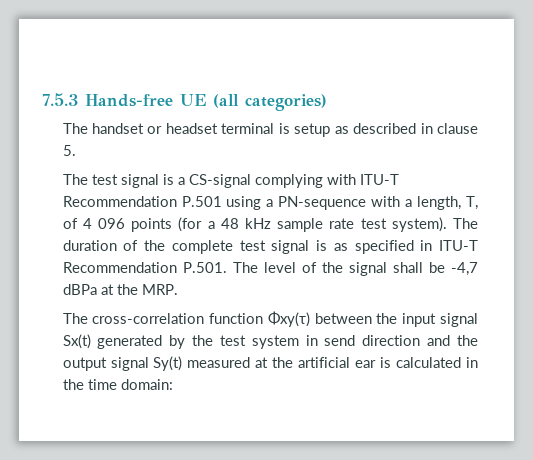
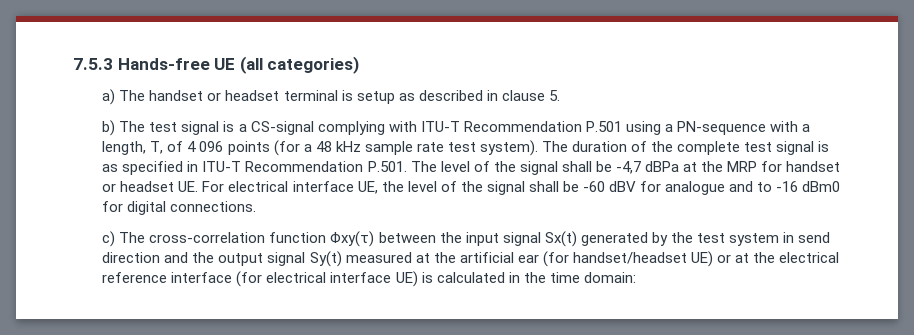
- The handset or headset terminal is setup as described in clause 5.
+ a) The handset or headset terminal is setup as described in clause 5.
- The test signal is a CS-signal complying with ITU-T Recommendation P.501 using a PN-sequence with a length, T, of 4 096 points (for a 48 kHz sample rate test system).
+ b) The test signal is a CS-signal complying with ITU-T Recommendation P.501 using a PN-sequence with a length, T, of 4 096 points (for a 48 kHz sample rate test system).
- The duration of the complete test signal is as specified in ITU-T Recommendation P.501. The level of the signal shall be -4,7 dBPa at the MRP.
- The cross-correlation function Φxy(τ) between the input signal Sx(t) generated by the test system in send direction and the output signal Sy(t) measured at the artificial ear is calculated in the time domain:
+ The duration of the complete test signal is as specified in ITU-T Recommendation P.501. The level of the signal shall be -4,7 dBPa at the MRP for handset or headset UE. For electrical interface UE, the level of the signal shall be -60 dBV for analogue and to -16 dBm0 for digital connections.
+ c) The cross-correlation function Φxy(τ) between the input signal Sx(t) generated by the test system in send direction and the output signal Sy(t) measured at the artificial ear (for handset/headset UE) or at the electrical reference interface (for electrical interface UE) is calculated in the time domain:

